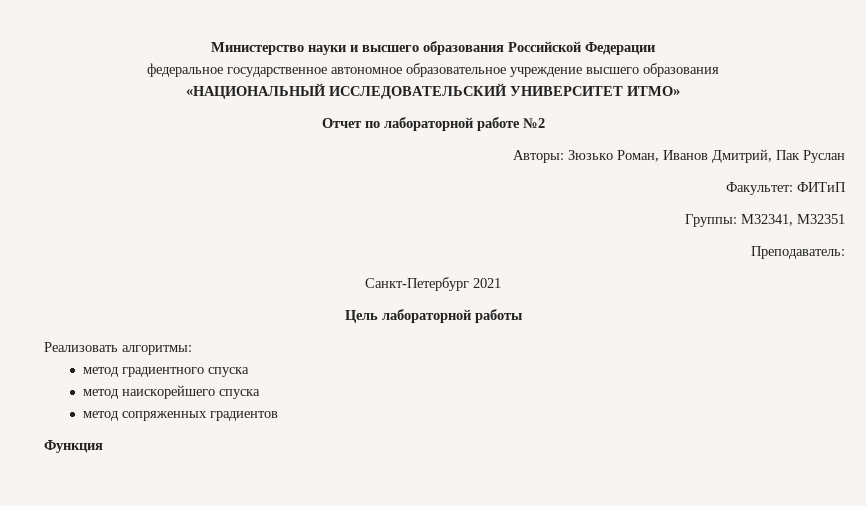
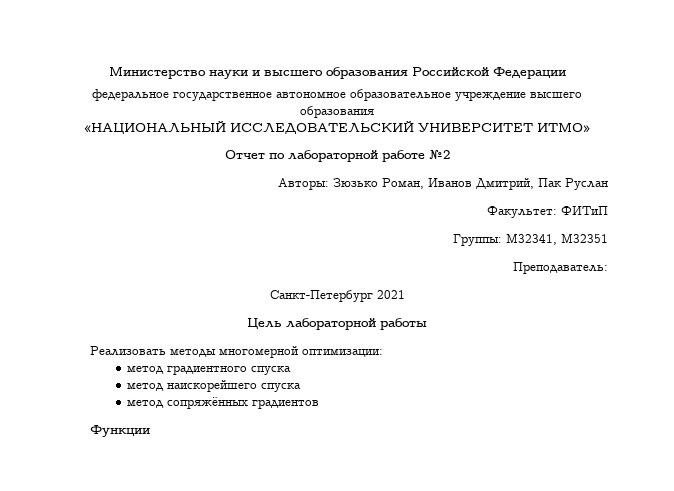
- Реализовать алгоритмы:
+ Реализовать методы многомерной оптимизации:
- метод сопряженных градиентов
+ метод сопряжённых градиентов
- Функция
+ Функции

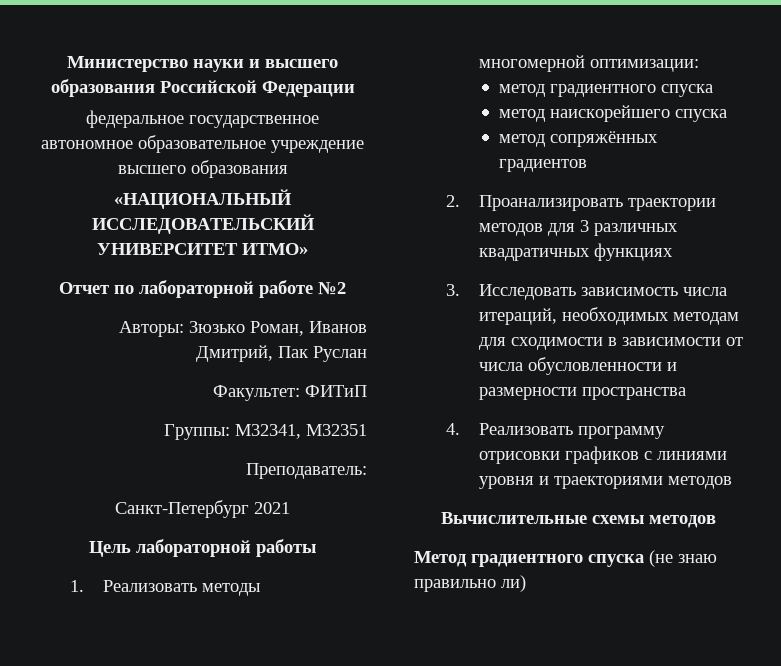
- Реализовать методы многомерной оптимизации:
+ 1. Реализовать методы многомерной оптимизации:
- Функции
+ 2. Проанализировать траектории методов для 3 различных квадратичных функциях
+ 3. Исследовать зависимость числа итераций, необходимых методам для сходимости в зависимости от числа обусловленности и размерности пространства
+ 4. Реализовать программу отрисовки графиков с линиями уровня и траекториями методов
+ Вычислительные схемы методов
+ Метод градиентного спуска (не знаю правильно ли)

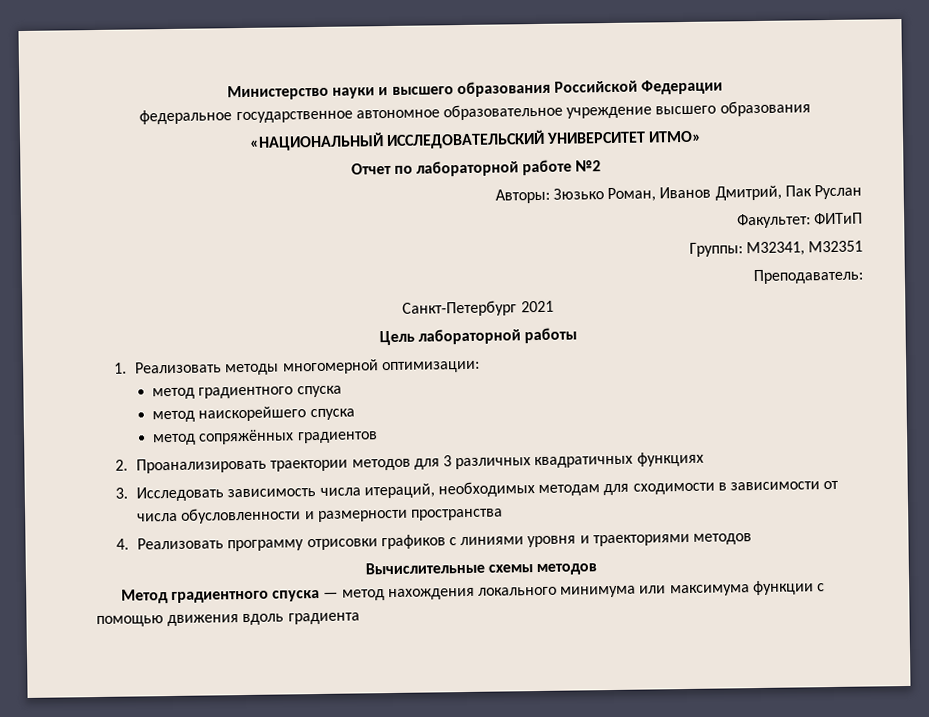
- Метод градиентного спуска (не знаю правильно ли)
+ Метод градиентного спуска — метод нахождения локального минимума или максимума функции с помощью движения вдоль градиента

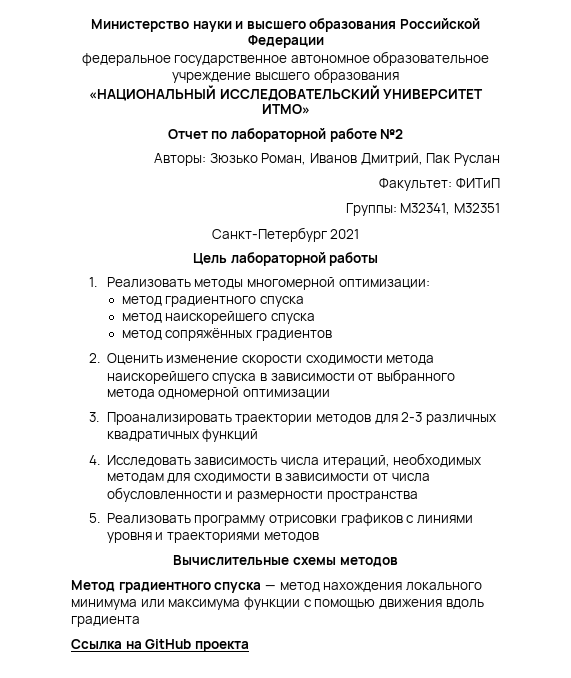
- Преподаватель:
- 2. Проанализировать траектории методов для 3 различных квадратичных функциях
- 3. Исследовать зависимость числа итераций, необходимых методам для сходимости в зависимости от числа обусловленности и размерности пространства
+ 2. Оценить изменение скорости сходимости метода наискорейшего спуска в зависимости от выбранного метода одномерной оптимизации
+ 3. Проанализировать траектории методов для 2-3 различных квадратичных функций
+ 4. Исследовать зависимость числа итераций, необходимых методам для сходимости в зависимости от числа обусловленности и размерности пространства
- 4. Реализовать программу отрисовки графиков с линиями уровня и траекториями методов
+ 5. Реализовать программу отрисовки графиков с линиями уровня и траекториями методов
+ Ссылка на GitHub проекта

